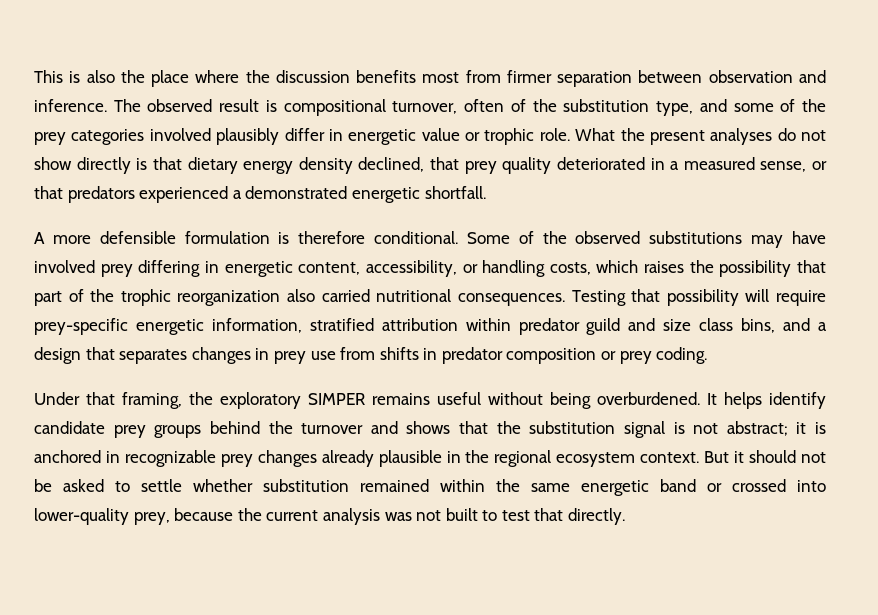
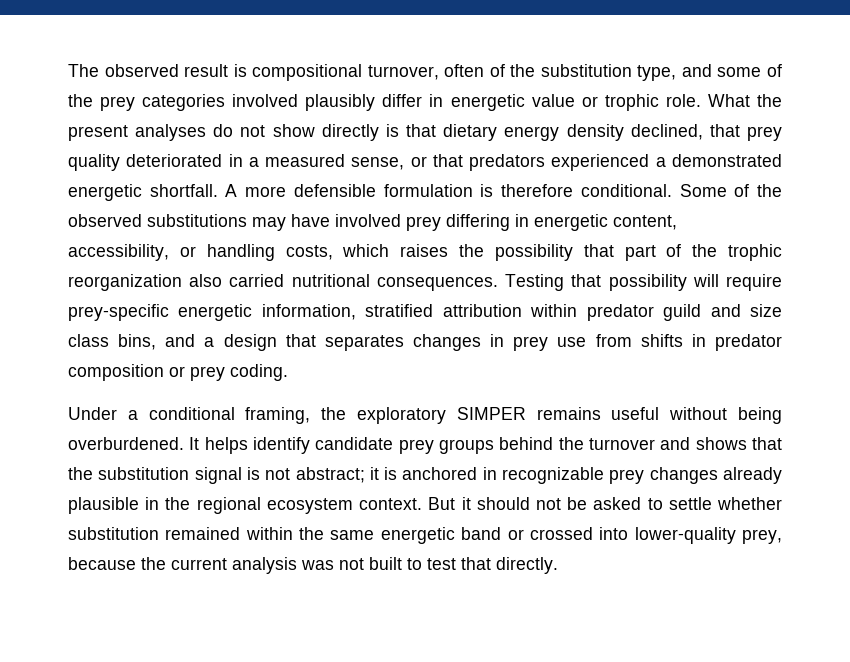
- This is also the place where the discussion benefits most from firmer separation between observation and inference.
- What the present analyses do not show directly is that dietary energy density declined, that prey quality deteriorated in a measured sense, or that predators experienced a demonstrated energetic shortfall.
- A more defensible formulation is therefore conditional.
+ What the present analyses do not show directly is that dietary energy density declined, that prey quality deteriorated in a measured sense, or that predators experienced a demonstrated energetic shortfall. A more defensible formulation is therefore conditional.
- Under that framing, the exploratory SIMPER remains useful without being overburdened.
+ Under a conditional framing, the exploratory SIMPER remains useful without being overburdened.

